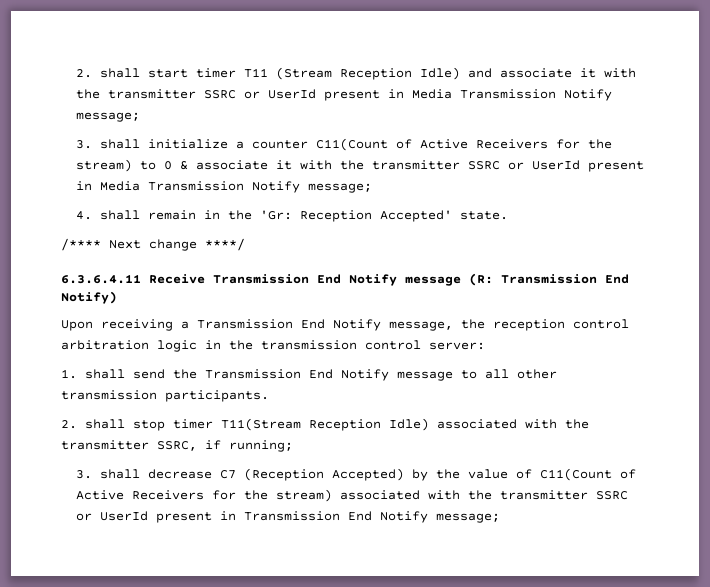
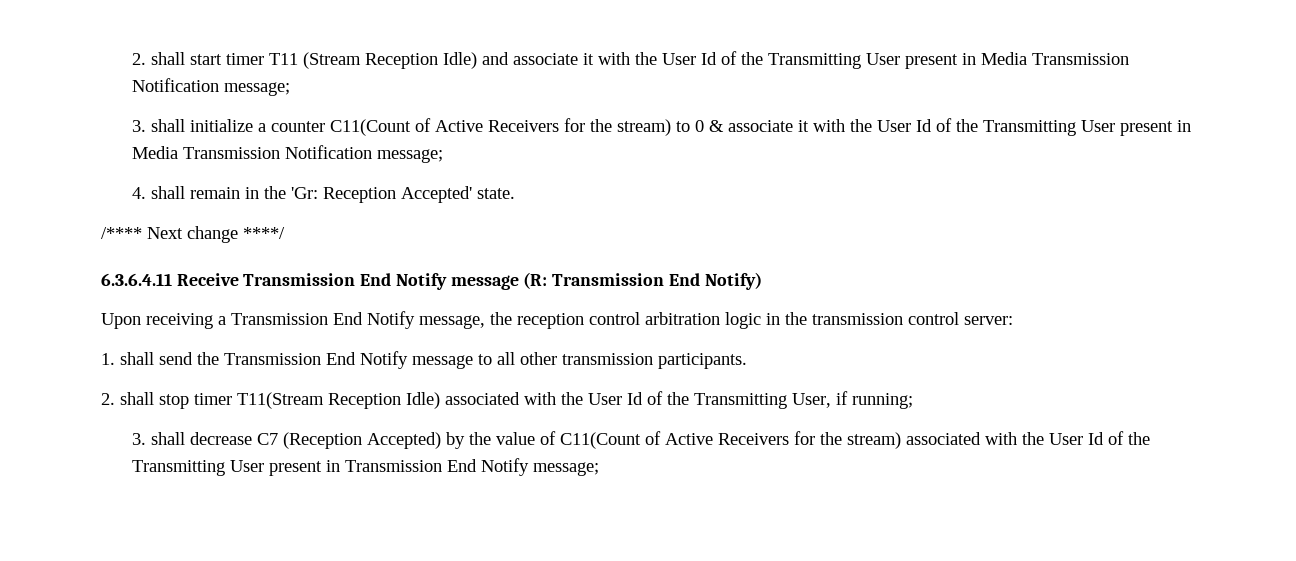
- 2. shall start timer T11 (Stream Reception Idle) and associate it with the transmitter SSRC or UserId present in Media Transmission Notify message;
+ 2. shall start timer T11 (Stream Reception Idle) and associate it with the User Id of the Transmitting User present in Media Transmission Notification message;
- 3. shall initialize a counter C11(Count of Active Receivers for the stream) to 0 & associate it with the transmitter SSRC or UserId present in Media Transmission Notify message;
+ 3. shall initialize a counter C11(Count of Active Receivers for the stream) to 0 & associate it with the User Id of the Transmitting User present in Media Transmission Notification message;
- 2. shall stop timer T11(Stream Reception Idle) associated with the transmitter SSRC, if running;
+ 2. shall stop timer T11(Stream Reception Idle) associated with the User Id of the Transmitting User, if running;
- 3. shall decrease C7 (Reception Accepted) by the value of C11(Count of Active Receivers for the stream) associated with the transmitter SSRC or UserId present in Transmission End Notify message;
+ 3. shall decrease C7 (Reception Accepted) by the value of C11(Count of Active Receivers for the stream) associated with the User Id of the Transmitting User present in Transmission End Notify message;

